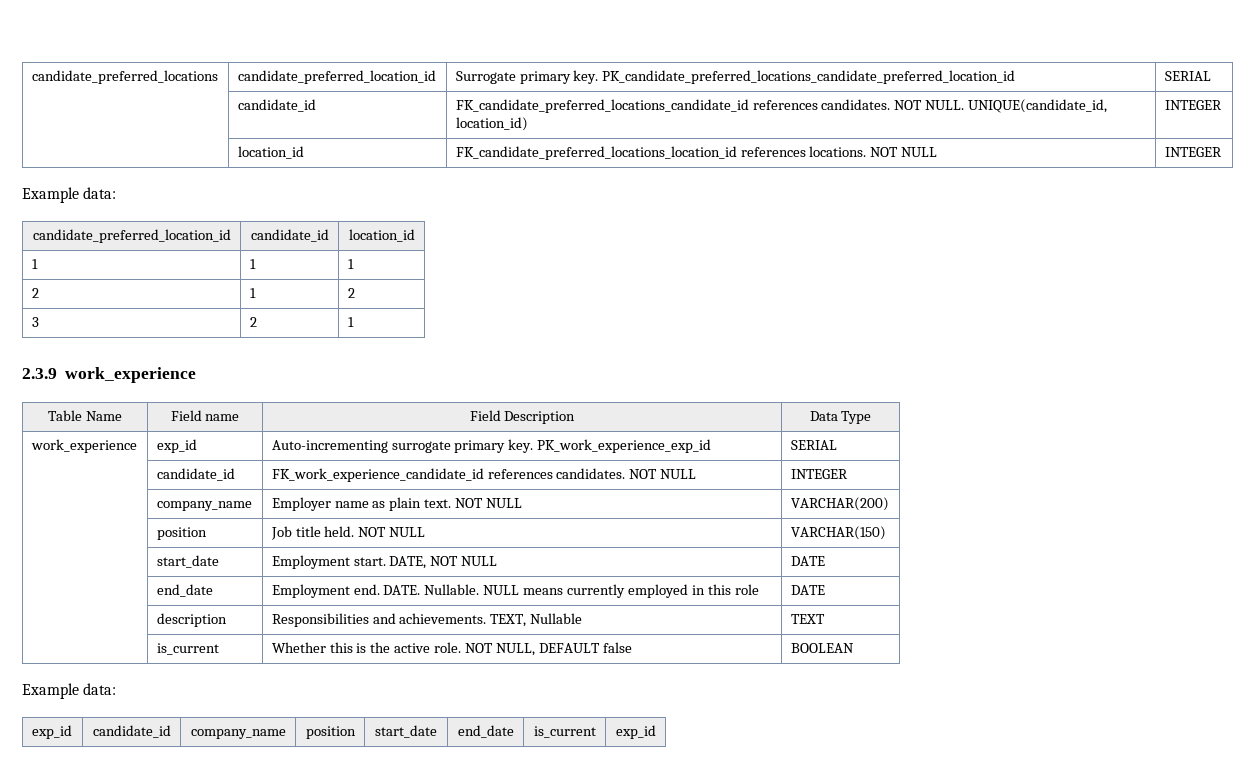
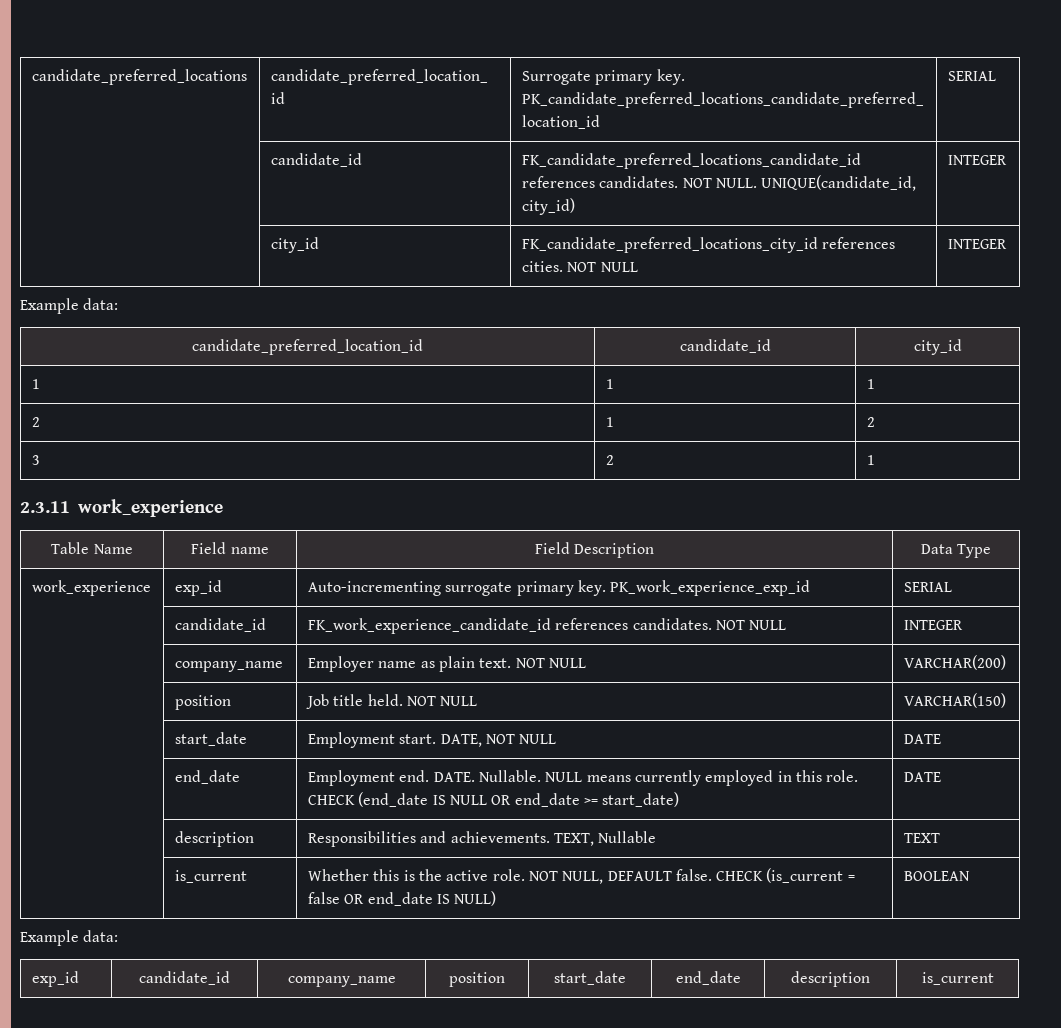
- | candidate_id | FK_candidate_preferred_locations_candidate_id references candidates. NOT NULL. UNIQUE(candidate_id, location_id) | INTEGER
- | location_id | FK_candidate_preferred_locations_location_id references locations. NOT NULL | INTEGER
+ | candidate_id | FK_candidate_preferred_locations_candidate_id references candidates. NOT NULL. UNIQUE(candidate_id, city_id) | INTEGER
+ | city_id | FK_candidate_preferred_locations_city_id references cities. NOT NULL | INTEGER
- candidate_preferred_location_id | candidate_id | location_id
+ candidate_preferred_location_id | candidate_id | city_id
- 2.3.9 work_experience
+ 2.3.11 work_experience
- | end_date | Employment end. DATE. Nullable. NULL means currently employed in this role | DATE
+ | end_date | Employment end. DATE. Nullable. NULL means currently employed in this role. CHECK (end_date IS NULL OR end_date >= start_date) | DATE
- | is_current | Whether this is the active role. NOT NULL, DEFAULT false | BOOLEAN
+ | is_current | Whether this is the active role. NOT NULL, DEFAULT false. CHECK (is_current = false OR end_date IS NULL) | BOOLEAN
- exp_id | candidate_id | company_name | position | start_date | end_date | is_current | exp_id
+ exp_id | candidate_id | company_name | position | start_date | end_date | description | is_current

